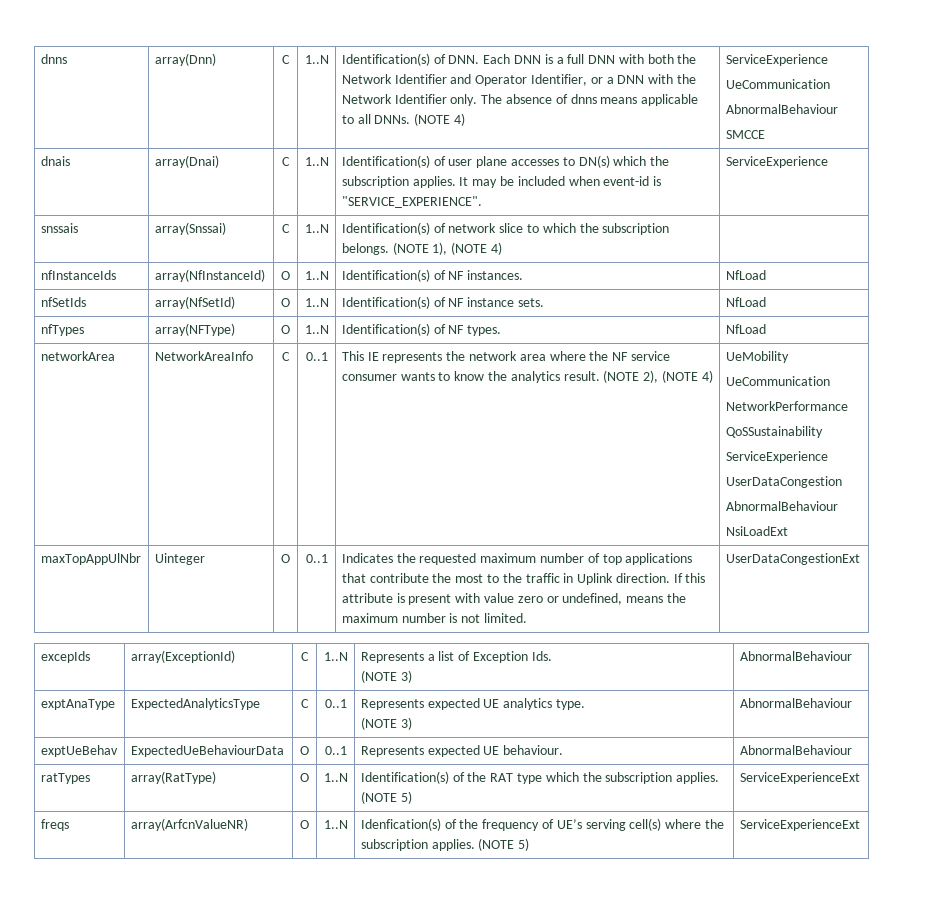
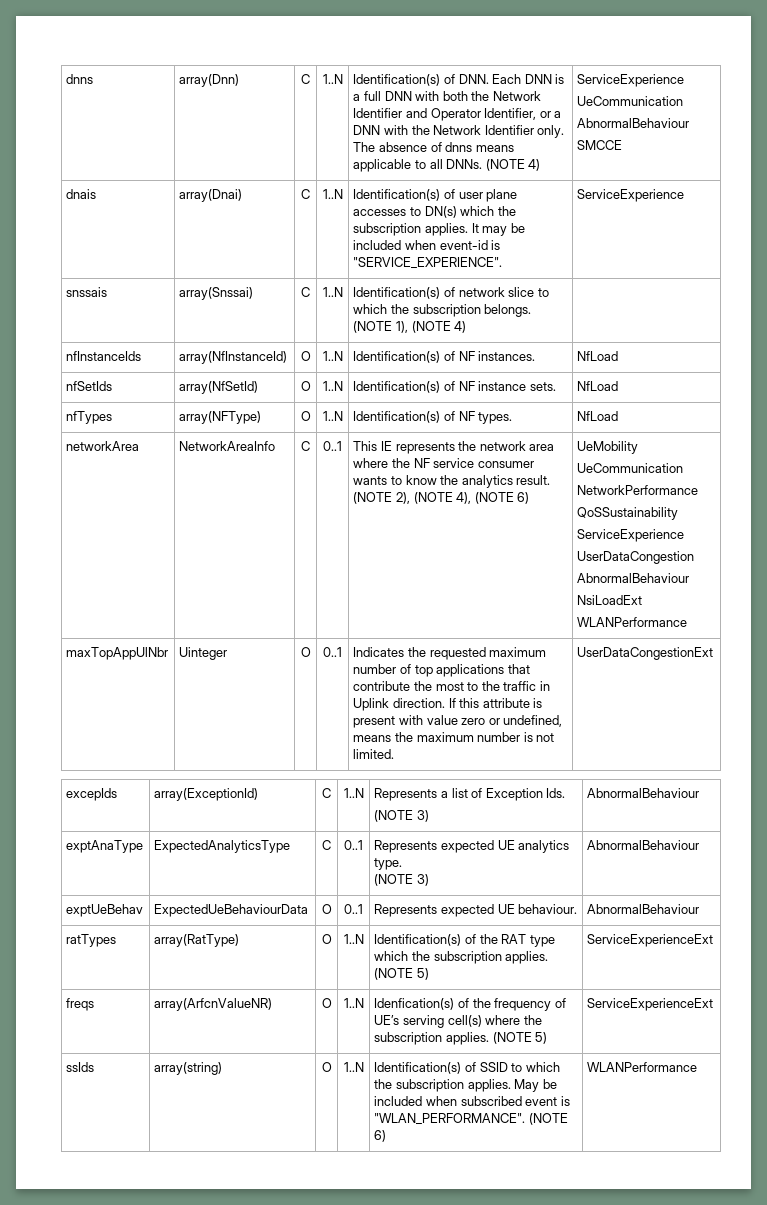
- networkArea | NetworkAreaInfo | C | 0..1 | This IE represents the network area where the NF service consumer wants to know the analytics result. (NOTE 2), (NOTE 4) | UeMobility
+ networkArea | NetworkAreaInfo | C | 0..1 | This IE represents the network area where the NF service consumer wants to know the analytics result. (NOTE 2), (NOTE 4), (NOTE 6) | UeMobility
  UeCommunication
  NetworkPerformance
  QoSSustainability
  ServiceExperience
  UserDataCongestion
  AbnormalBehaviour
  NsiLoadExt
+ WLANPerformance
+ ssIds | array(string) | O | 1..N | Identification(s) of SSID to which the subscription applies. May be included when subscribed event is "WLAN_PERFORMANCE". (NOTE 6) | WLANPerformance

